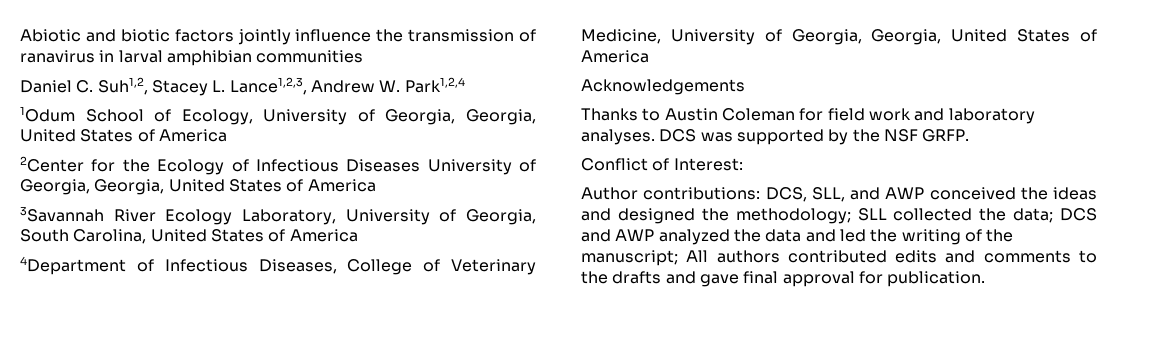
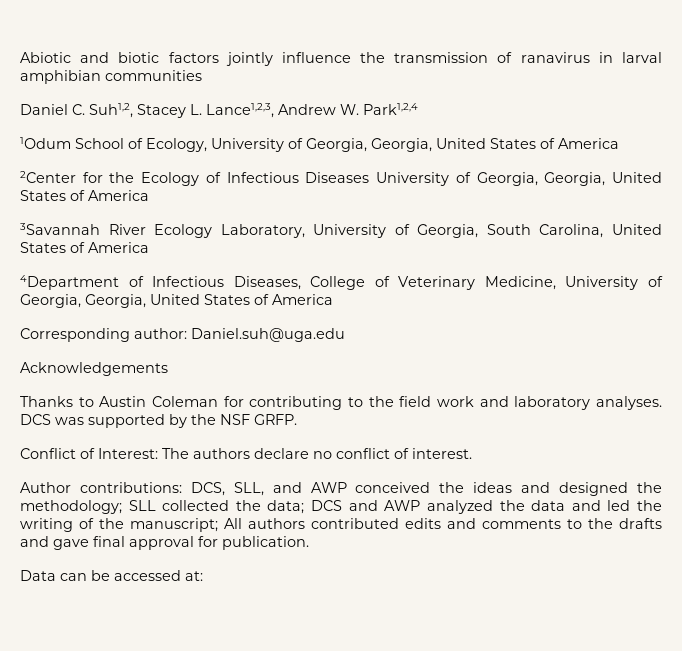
+ Corresponding author: Daniel.suh@uga.edu
- Thanks to Austin Coleman for field work and laboratory analyses.
+ Thanks to Austin Coleman for contributing to the field work and laboratory analyses.
- Conflict of Interest:
+ Conflict of Interest: The authors declare no conflict of interest.
+ Data can be accessed at:

